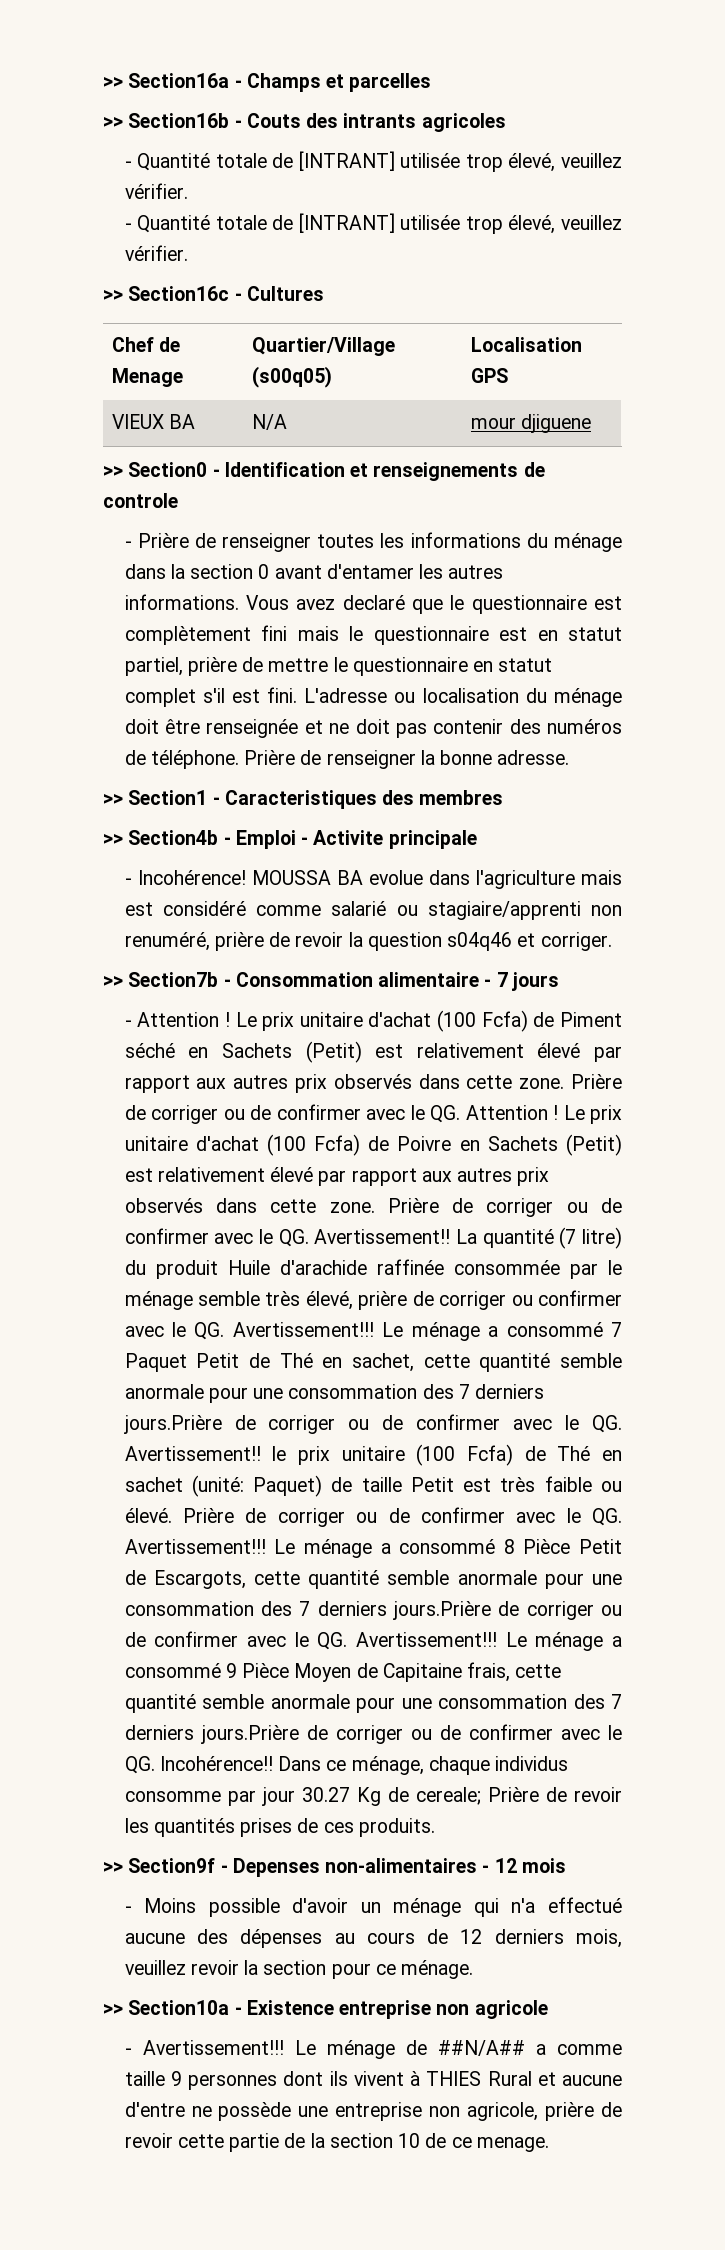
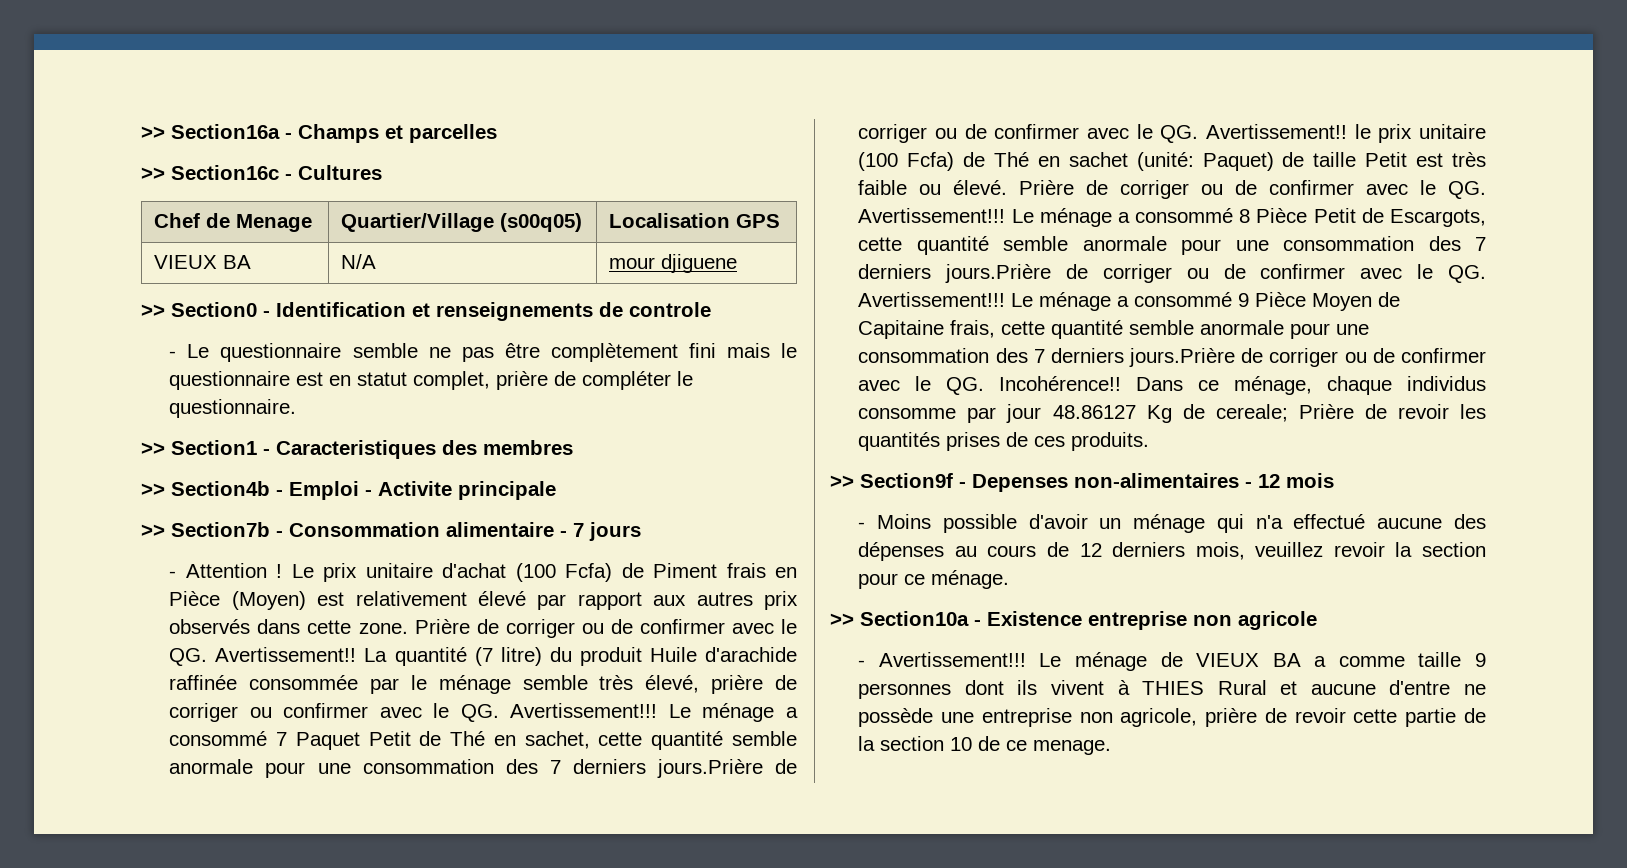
- >> Section16b - Couts des intrants agricoles
- - Quantité totale de [INTRANT] utilisée trop élevé, veuillez vérifier.
- - Quantité totale de [INTRANT] utilisée trop élevé, veuillez vérifier.
- - Prière de renseigner toutes les informations du ménage dans la section 0 avant d'entamer les autres informations. Vous avez declaré que le questionnaire est complètement fini mais le questionnaire est en statut partiel, prière de mettre le questionnaire en statut complet s'il est fini. L'adresse ou localisation du ménage doit être renseignée et ne doit pas contenir des numéros de téléphone. Prière de renseigner la bonne adresse.
+ - Le questionnaire semble ne pas être complètement fini mais le questionnaire est en statut complet, prière de compléter le questionnaire.
- - Incohérence! MOUSSA BA evolue dans l'agriculture mais est considéré comme salarié ou stagiaire/apprenti non renuméré, prière de revoir la question s04q46 et corriger.
- Le prix unitaire d'achat (100 Fcfa) de Piment séché en Sachets (Petit) est relativement élevé par rapport aux autres prix observés dans cette zone. Prière de corriger ou de confirmer avec le QG. Attention ! Le prix unitaire d'achat (100 Fcfa) de Poivre en Sachets (Petit) est relativement élevé par rapport aux autres prix observés dans cette zone.
+ Le prix unitaire d'achat (100 Fcfa) de Piment frais en Pièce (Moyen) est relativement élevé par rapport aux autres prix observés dans cette zone.
- Dans ce ménage, chaque individus consomme par jour 30.27 Kg de cereale; Prière de revoir les quantités prises de ces produits.
+ Dans ce ménage, chaque individus consomme par jour 48.86127 Kg de cereale; Prière de revoir les quantités prises de ces produits.
- Le ménage de ##N/A## a comme taille 9 personnes dont ils vivent à THIES Rural et aucune d'entre ne possède une entreprise non agricole, prière de revoir cette partie de la section 10 de ce menage.
+ Le ménage de VIEUX BA a comme taille 9 personnes dont ils vivent à THIES Rural et aucune d'entre ne possède une entreprise non agricole, prière de revoir cette partie de la section 10 de ce menage.

